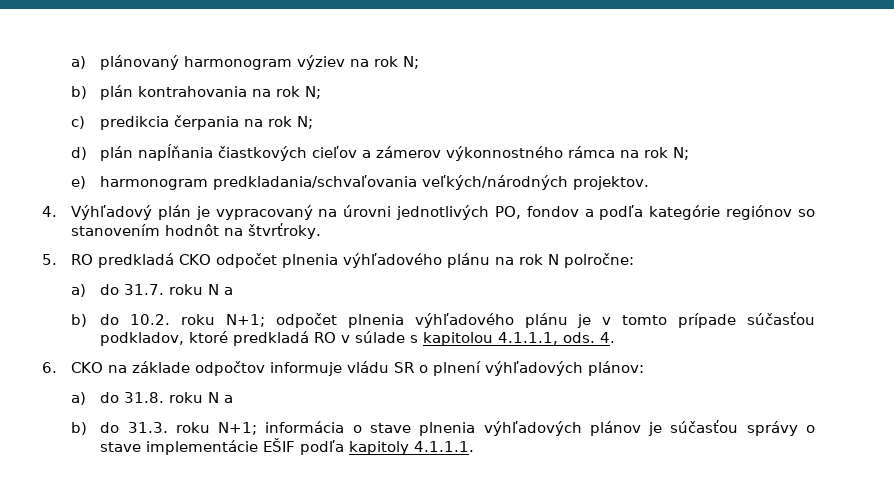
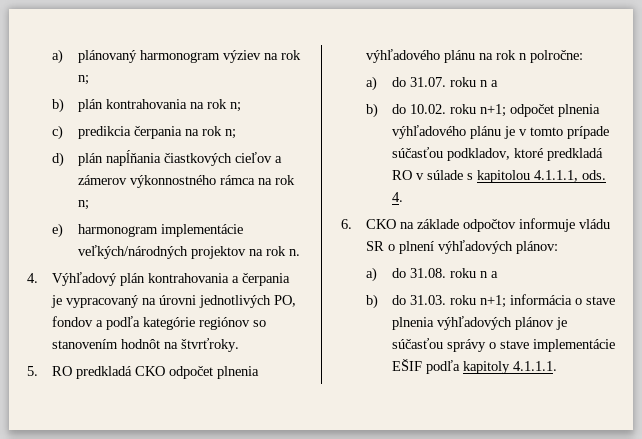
- a) plánovaný harmonogram výziev na rok N;
+ a) plánovaný harmonogram výziev na rok n;
- b) plán kontrahovania na rok N;
+ b) plán kontrahovania na rok n;
- c) predikcia čerpania na rok N;
+ c) predikcia čerpania na rok n;
- d) plán napĺňania čiastkových cieľov a zámerov výkonnostného rámca na rok N;
+ d) plán napĺňania čiastkových cieľov a zámerov výkonnostného rámca na rok n;
- e) harmonogram predkladania/schvaľovania veľkých/národných projektov.
+ e) harmonogram implementácie veľkých/národných projektov na rok n.
- 4. Výhľadový plán je vypracovaný na úrovni jednotlivých PO, fondov a podľa kategórie regiónov so stanovením hodnôt na štvrťroky.
+ 4. Výhľadový plán kontrahovania a čerpania je vypracovaný na úrovni jednotlivých PO, fondov a podľa kategórie regiónov so stanovením hodnôt na štvrťroky.
- 5. RO predkladá CKO odpočet plnenia výhľadového plánu na rok N polročne:
+ 5. RO predkladá CKO odpočet plnenia výhľadového plánu na rok n polročne:
- a) do 31.7. roku N a
- b) do 10.2. roku N+1; odpočet plnenia výhľadového plánu je v tomto prípade súčasťou podkladov, ktoré predkladá RO v súlade s kapitolou 4.1.1.1, ods.
+ a) do 31.07. roku n a
+ b) do 10.02. roku n+1; odpočet plnenia výhľadového plánu je v tomto prípade súčasťou podkladov, ktoré predkladá RO v súlade s kapitolou 4.1.1.1, ods.
- a) do 31.8. roku N a
- b) do 31.3. roku N+1; informácia o stave plnenia výhľadových plánov je súčasťou správy o stave implementácie EŠIF podľa kapitoly 4.1.1.1.
+ a) do 31.08. roku n a
+ b) do 31.03. roku n+1; informácia o stave plnenia výhľadových plánov je súčasťou správy o stave implementácie EŠIF podľa kapitoly 4.1.1.1.

